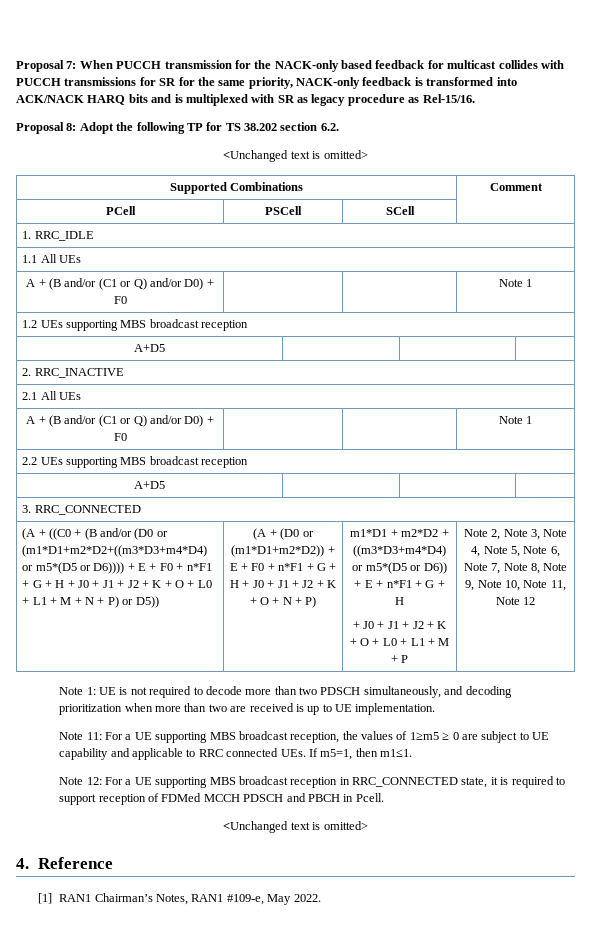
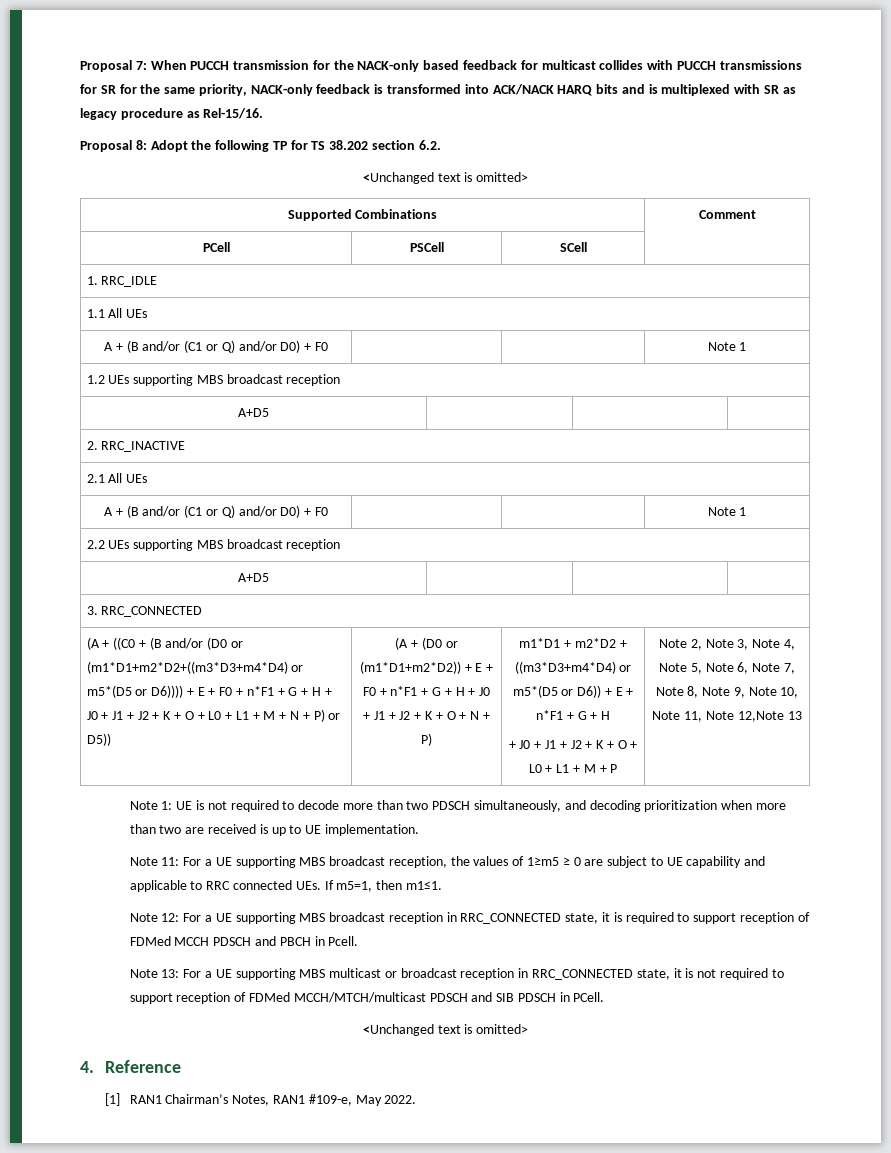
- Note 2, Note 3, Note 4, Note 5, Note 6, Note 7, Note 8, Note 9, Note 10, Note 11, Note 12
+ Note 2, Note 3, Note 4, Note 5, Note 6, Note 7, Note 8, Note 9, Note 10, Note 11, Note 12,Note 13
+ Note 13: For a UE supporting MBS multicast or broadcast reception in RRC_CONNECTED state, it is not required to support reception of FDMed MCCH/MTCH/multicast PDSCH and SIB PDSCH in PCell.

